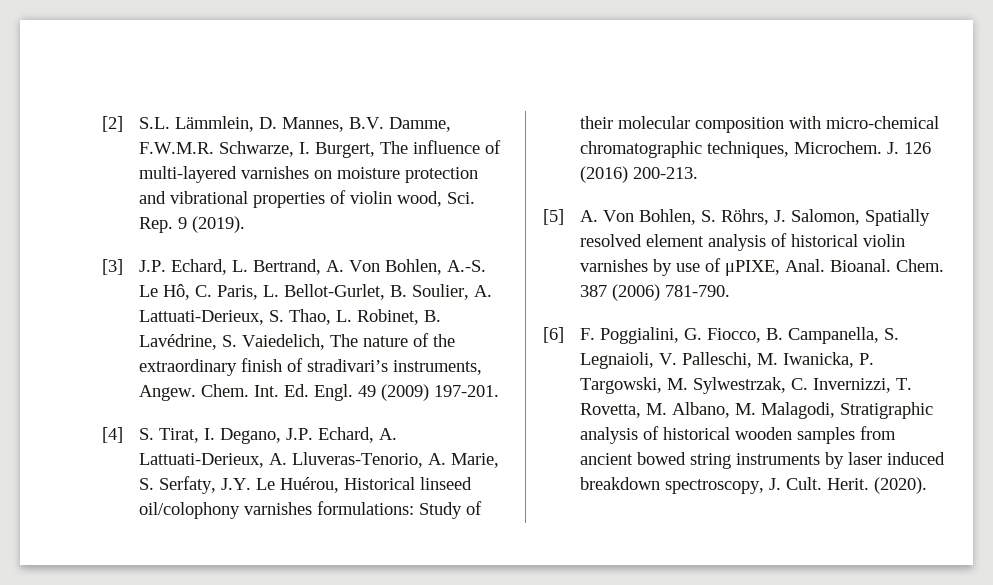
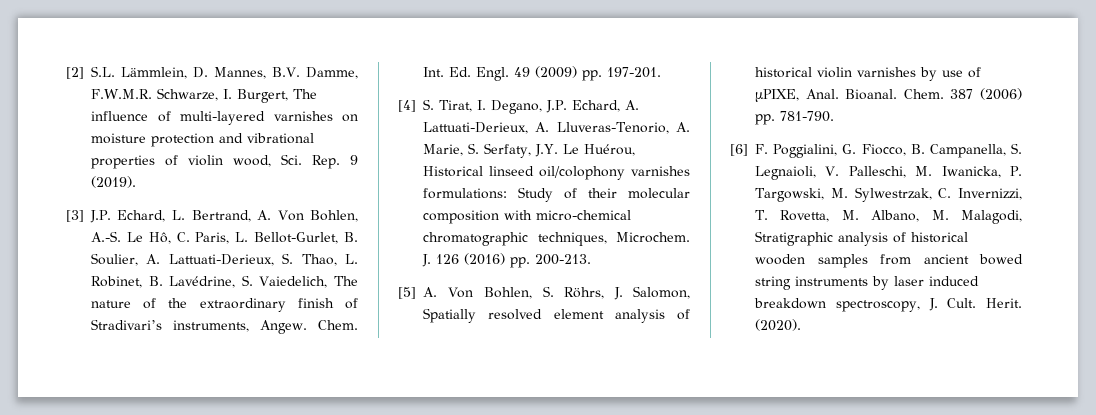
- [3] J.P. Echard, L. Bertrand, A. Von Bohlen, A.-S. Le Hô, C. Paris, L. Bellot-Gurlet, B. Soulier, A. Lattuati-Derieux, S. Thao, L. Robinet, B. Lavédrine, S. Vaiedelich, The nature of the extraordinary finish of stradivari’s instruments, Angew.
+ [3] J.P. Echard, L. Bertrand, A. Von Bohlen, A.-S. Le Hô, C. Paris, L. Bellot-Gurlet, B. Soulier, A. Lattuati-Derieux, S. Thao, L. Robinet, B. Lavédrine, S. Vaiedelich, The nature of the extraordinary finish of Stradivari’s instruments, Angew.
- 49 (2009) 197-201.
+ 49 (2009) pp. 197-201.
- J. 126 (2016) 200-213.
+ J. 126 (2016) pp. 200-213.
- 387 (2006) 781-790.
+ 387 (2006) pp. 781-790.

